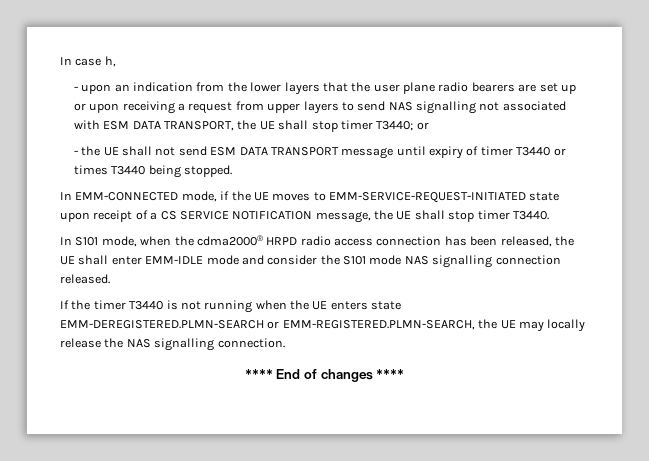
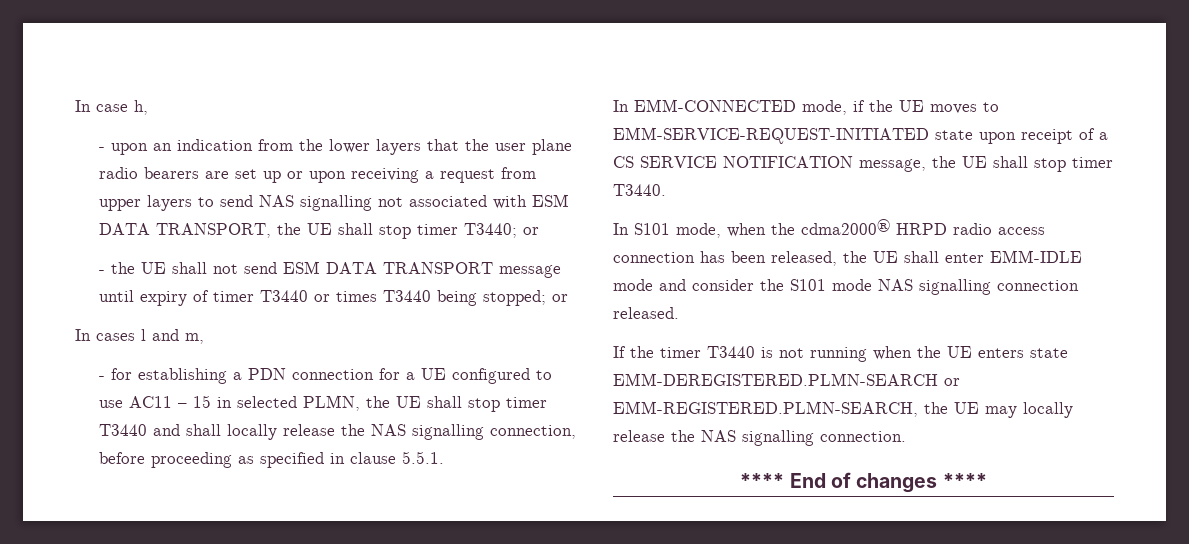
- - the UE shall not send ESM DATA TRANSPORT message until expiry of timer T3440 or times T3440 being stopped.
+ - the UE shall not send ESM DATA TRANSPORT message until expiry of timer T3440 or times T3440 being stopped; or
+ In cases l and m,
+ - for establishing a PDN connection for a UE configured to use AC11 – 15 in selected PLMN, the UE shall stop timer T3440 and shall locally release the NAS signalling connection, before proceeding as specified in clause 5.5.1.

